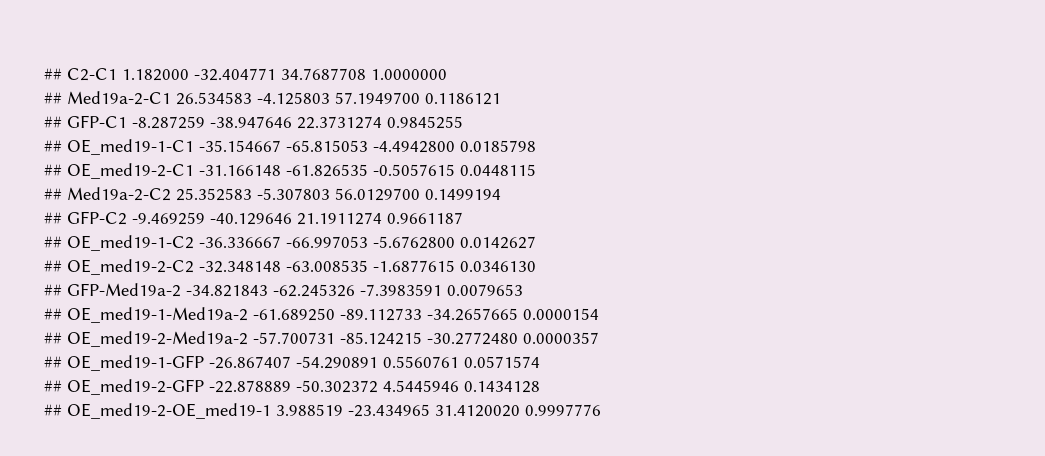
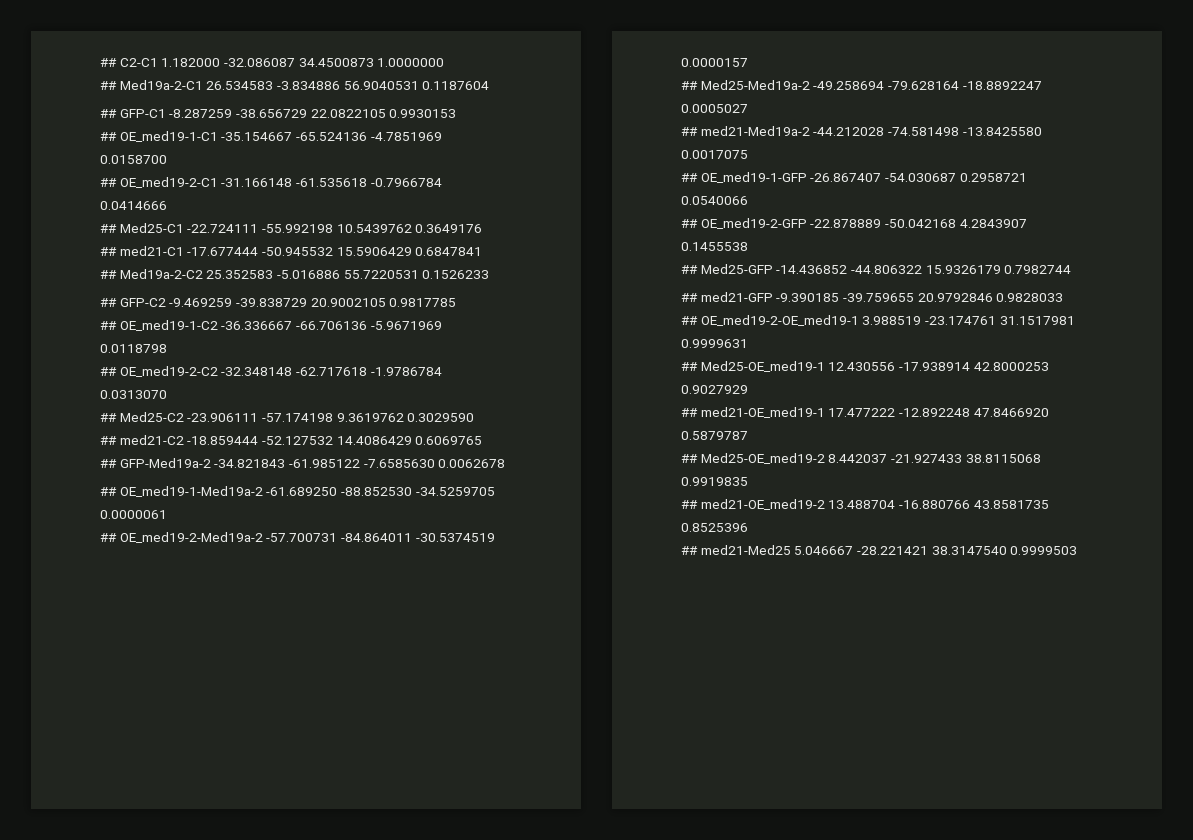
- ## C2-C1 1.182000 -32.404771 34.7687708 1.0000000
+ ## C2-C1 1.182000 -32.086087 34.4500873 1.0000000
- ## Med19a-2-C1 26.534583 -4.125803 57.1949700 0.1186121
+ ## Med19a-2-C1 26.534583 -3.834886 56.9040531 0.1187604
- ## GFP-C1 -8.287259 -38.947646 22.3731274 0.9845255
+ ## GFP-C1 -8.287259 -38.656729 22.0822105 0.9930153
- ## OE_med19-1-C1 -35.154667 -65.815053 -4.4942800 0.0185798
+ ## OE_med19-1-C1 -35.154667 -65.524136 -4.7851969 0.0158700
- ## OE_med19-2-C1 -31.166148 -61.826535 -0.5057615 0.0448115
+ ## OE_med19-2-C1 -31.166148 -61.535618 -0.7966784 0.0414666
+ ## Med25-C1 -22.724111 -55.992198 10.5439762 0.3649176
+ ## med21-C1 -17.677444 -50.945532 15.5906429 0.6847841
- ## Med19a-2-C2 25.352583 -5.307803 56.0129700 0.1499194
+ ## Med19a-2-C2 25.352583 -5.016886 55.7220531 0.1526233
- ## GFP-C2 -9.469259 -40.129646 21.1911274 0.9661187
+ ## GFP-C2 -9.469259 -39.838729 20.9002105 0.9817785
- ## OE_med19-1-C2 -36.336667 -66.997053 -5.6762800 0.0142627
+ ## OE_med19-1-C2 -36.336667 -66.706136 -5.9671969 0.0118798
- ## OE_med19-2-C2 -32.348148 -63.008535 -1.6877615 0.0346130
+ ## OE_med19-2-C2 -32.348148 -62.717618 -1.9786784 0.0313070
+ ## Med25-C2 -23.906111 -57.174198 9.3619762 0.3029590
+ ## med21-C2 -18.859444 -52.127532 14.4086429 0.6069765
- ## GFP-Med19a-2 -34.821843 -62.245326 -7.3983591 0.0079653
+ ## GFP-Med19a-2 -34.821843 -61.985122 -7.6585630 0.0062678
- ## OE_med19-1-Med19a-2 -61.689250 -89.112733 -34.2657665 0.0000154
+ ## OE_med19-1-Med19a-2 -61.689250 -88.852530 -34.5259705 0.0000061
- ## OE_med19-2-Med19a-2 -57.700731 -85.124215 -30.2772480 0.0000357
+ ## OE_med19-2-Med19a-2 -57.700731 -84.864011 -30.5374519 0.0000157
+ ## Med25-Med19a-2 -49.258694 -79.628164 -18.8892247 0.0005027
+ ## med21-Med19a-2 -44.212028 -74.581498 -13.8425580 0.0017075
- ## OE_med19-1-GFP -26.867407 -54.290891 0.5560761 0.0571574
+ ## OE_med19-1-GFP -26.867407 -54.030687 0.2958721 0.0540066
- ## OE_med19-2-GFP -22.878889 -50.302372 4.5445946 0.1434128
- ## OE_med19-2-OE_med19-1 3.988519 -23.434965 31.4120020 0.9997776
+ ## OE_med19-2-GFP -22.878889 -50.042168 4.2843907 0.1455538
+ ## Med25-GFP -14.436852 -44.806322 15.9326179 0.7982744
+ ## med21-GFP -9.390185 -39.759655 20.9792846 0.9828033
+ ## OE_med19-2-OE_med19-1 3.988519 -23.174761 31.1517981 0.9999631
+ ## Med25-OE_med19-1 12.430556 -17.938914 42.8000253 0.9027929
+ ## med21-OE_med19-1 17.477222 -12.892248 47.8466920 0.5879787
+ ## Med25-OE_med19-2 8.442037 -21.927433 38.8115068 0.9919835
+ ## med21-OE_med19-2 13.488704 -16.880766 43.8581735 0.8525396
+ ## med21-Med25 5.046667 -28.221421 38.3147540 0.9999503

